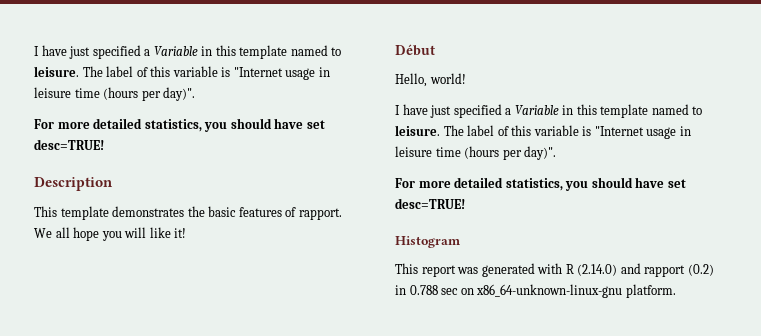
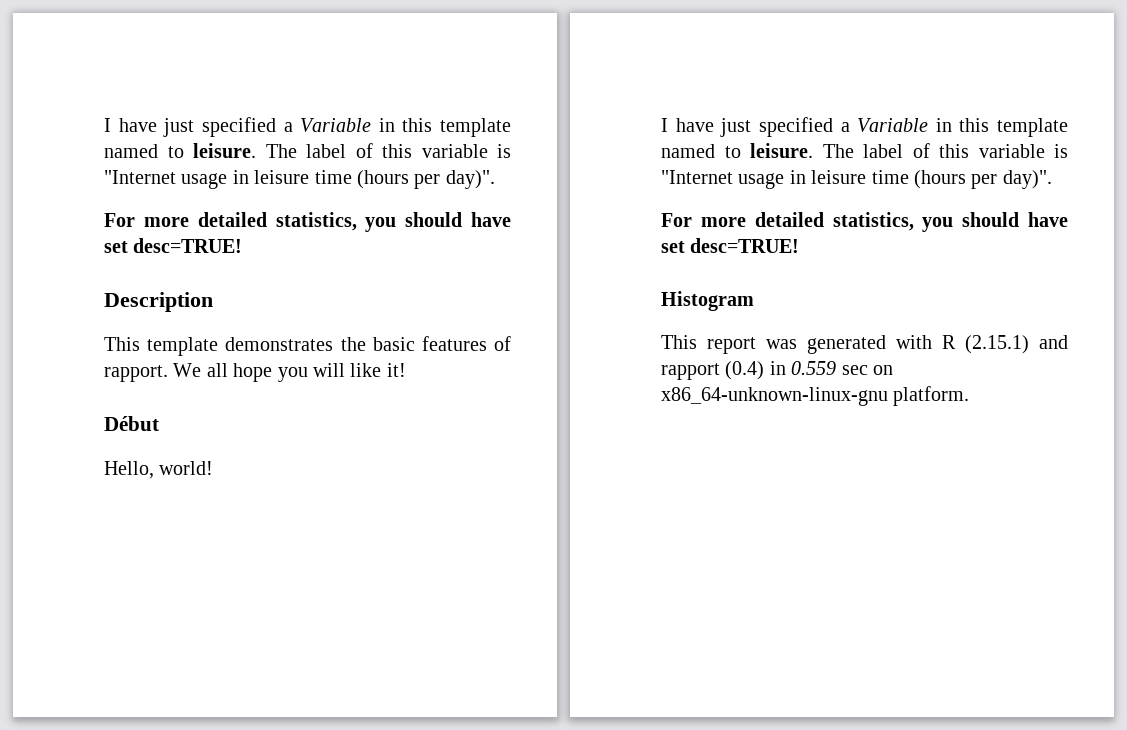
- This report was generated with R (2.14.0) and rapport (0.2) in 0.788 sec on x86_64-unknown-linux-gnu platform.
+ This report was generated with R (2.15.1) and rapport (0.4) in 0.559 sec on x86_64-unknown-linux-gnu platform.

